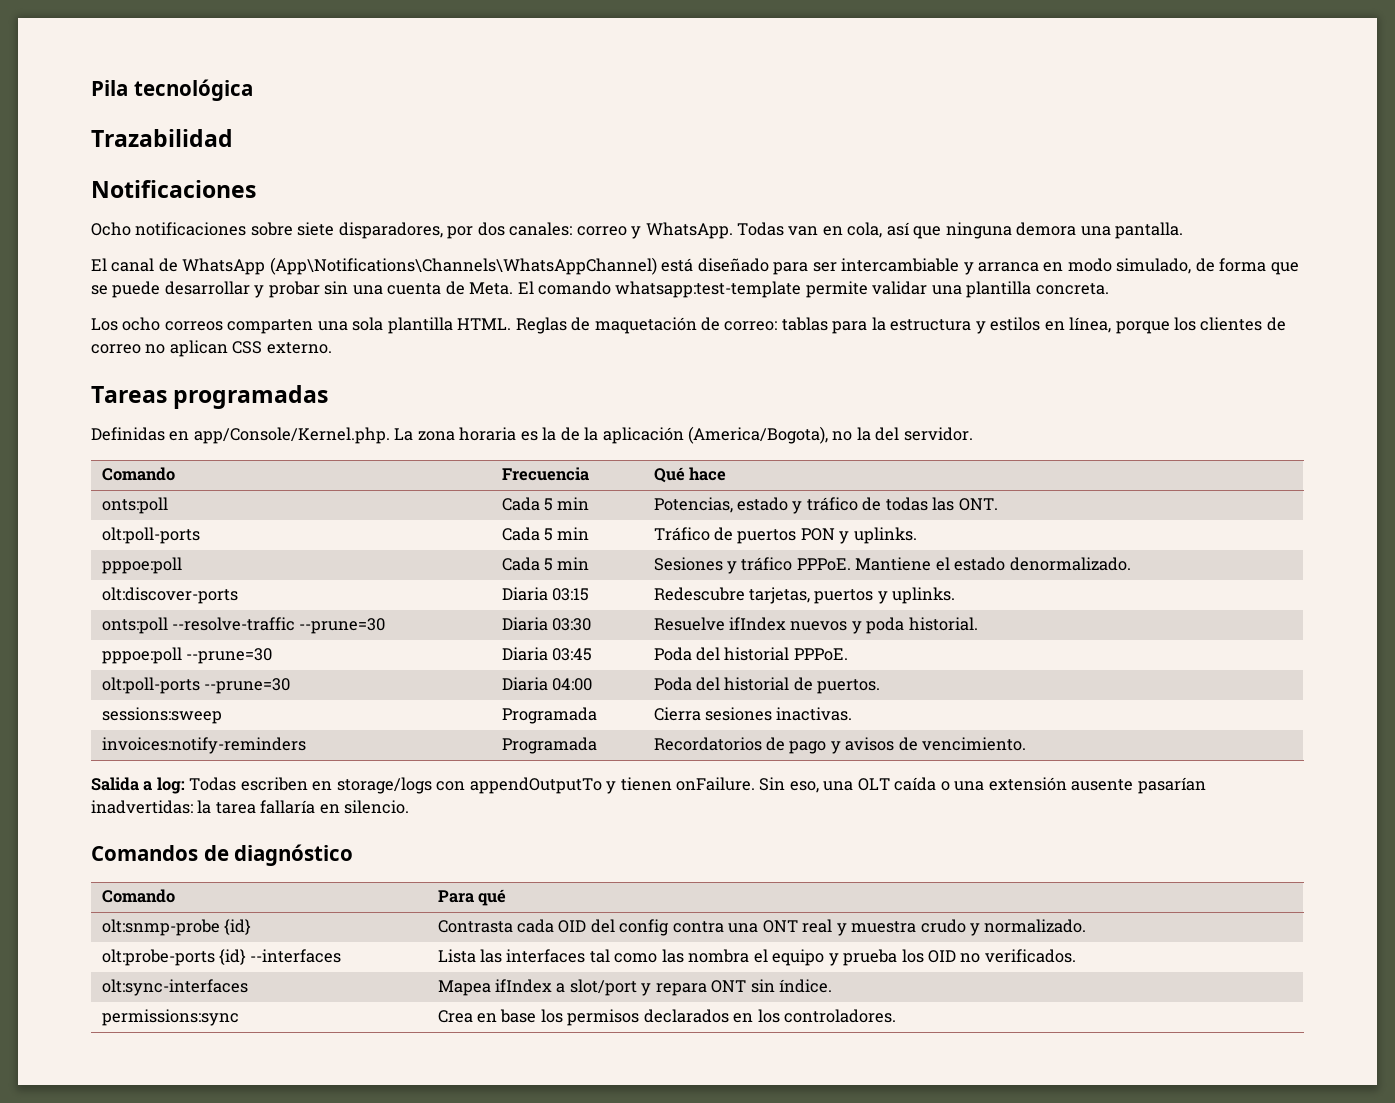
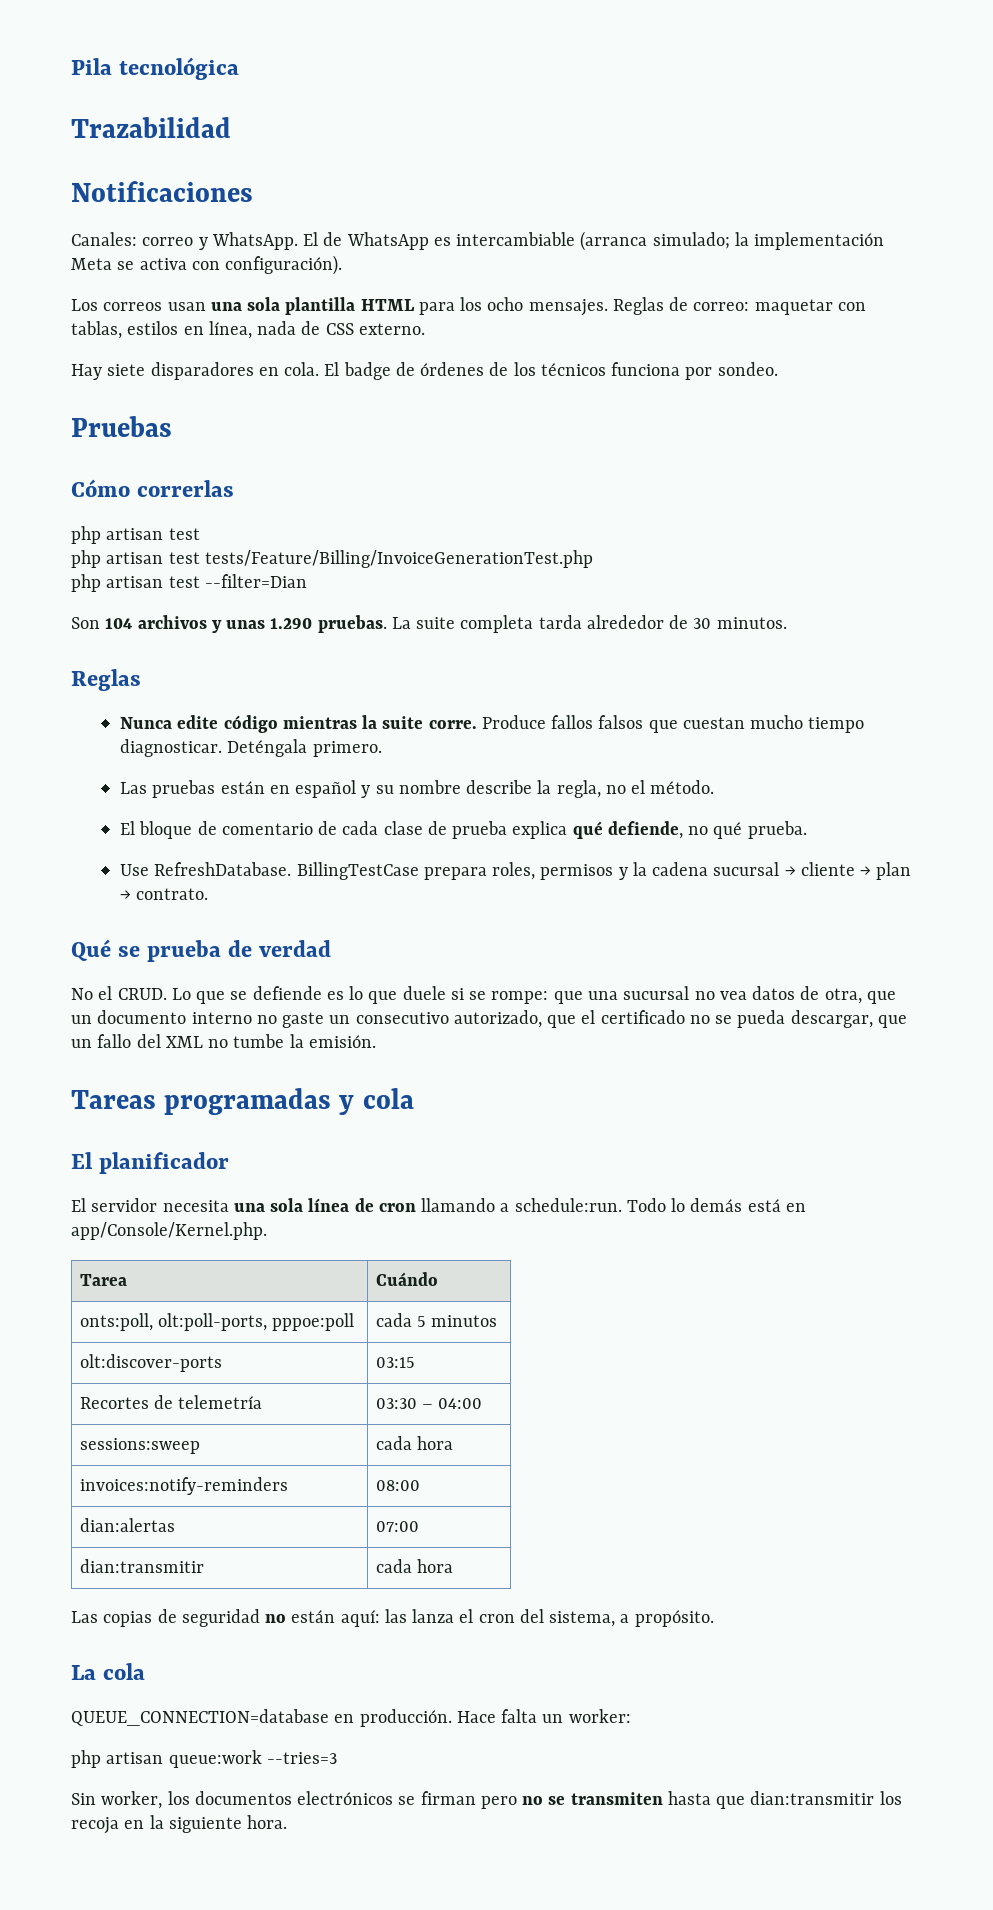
- Ocho notificaciones sobre siete disparadores, por dos canales: correo y WhatsApp. Todas van en cola, así que ninguna demora una pantalla.
- El canal de WhatsApp (App\Notifications\Channels\WhatsAppChannel) está diseñado para ser intercambiable y arranca en modo simulado, de forma que se puede desarrollar y probar sin una cuenta de Meta. El comando whatsapp:test-template permite validar una plantilla concreta.
- Los ocho correos comparten una sola plantilla HTML. Reglas de maquetación de correo: tablas para la estructura y estilos en línea, porque los clientes de correo no aplican CSS externo.
- Tareas programadas
- Definidas en app/Console/Kernel.php. La zona horaria es la de la aplicación (America/Bogota), no la del servidor.
- Comando | Frecuencia | Qué hace
- onts:poll | Cada 5 min | Potencias, estado y tráfico de todas las ONT.
- olt:poll-ports | Cada 5 min | Tráfico de puertos PON y uplinks.
- pppoe:poll | Cada 5 min | Sesiones y tráfico PPPoE. Mantiene el estado denormalizado.
+ Canales: correo y WhatsApp. El de WhatsApp es intercambiable (arranca simulado; la implementación Meta se activa con configuración).
+ Los correos usan una sola plantilla HTML para los ocho mensajes. Reglas de correo: maquetar con tablas, estilos en línea, nada de CSS externo.
+ Hay siete disparadores en cola. El badge de órdenes de los técnicos funciona por sondeo.
+ Pruebas
+ Cómo correrlas
+ php artisan test
+ php artisan test tests/Feature/Billing/InvoiceGenerationTest.php
+ php artisan test --filter=Dian
+ Son 104 archivos y unas 1.290 pruebas. La suite completa tarda alrededor de 30 minutos.
+ Reglas
+ Nunca edite código mientras la suite corre. Produce fallos falsos que cuestan mucho tiempo diagnosticar. Deténgala primero.
+ Las pruebas están en español y su nombre describe la regla, no el método.
+ El bloque de comentario de cada clase de prueba explica qué defiende, no qué prueba.
+ Use RefreshDatabase. BillingTestCase prepara roles, permisos y la cadena sucursal → cliente → plan → contrato.
+ Qué se prueba de verdad
+ No el CRUD. Lo que se defiende es lo que duele si se rompe: que una sucursal no vea datos de otra, que un documento interno no gaste un consecutivo autorizado, que el certificado no se pueda descargar, que un fallo del XML no tumbe la emisión.
+ Tareas programadas y cola
+ El planificador
+ El servidor necesita una sola línea de cron llamando a schedule:run. Todo lo demás está en app/Console/Kernel.php.
+ Tarea | Cuándo
+ onts:poll, olt:poll-ports, pppoe:poll | cada 5 minutos
- olt:discover-ports | Diaria 03:15 | Redescubre tarjetas, puertos y uplinks.
- onts:poll --resolve-traffic --prune=30 | Diaria 03:30 | Resuelve ifIndex nuevos y poda historial.
- pppoe:poll --prune=30 | Diaria 03:45 | Poda del historial PPPoE.
- olt:poll-ports --prune=30 | Diaria 04:00 | Poda del historial de puertos.
- sessions:sweep | Programada | Cierra sesiones inactivas.
- invoices:notify-reminders | Programada | Recordatorios de pago y avisos de vencimiento.
- Salida a log: Todas escriben en storage/logs con appendOutputTo y tienen onFailure. Sin eso, una OLT caída o una extensión ausente pasarían inadvertidas: la tarea fallaría en silencio.
- Comandos de diagnóstico
- Comando | Para qué
- olt:snmp-probe {id} | Contrasta cada OID del config contra una ONT real y muestra crudo y normalizado.
- olt:probe-ports {id} --interfaces | Lista las interfaces tal como las nombra el equipo y prueba los OID no verificados.
- olt:sync-interfaces | Mapea ifIndex a slot/port y repara ONT sin índice.
- permissions:sync | Crea en base los permisos declarados en los controladores.
+ olt:discover-ports | 03:15
+ Recortes de telemetría | 03:30 – 04:00
+ sessions:sweep | cada hora
+ invoices:notify-reminders | 08:00
+ dian:alertas | 07:00
+ dian:transmitir | cada hora
+ Las copias de seguridad no están aquí: las lanza el cron del sistema, a propósito.
+ La cola
+ QUEUE_CONNECTION=database en producción. Hace falta un worker:
+ php artisan queue:work --tries=3
+ Sin worker, los documentos electrónicos se firman pero no se transmiten hasta que dian:transmitir los recoja en la siguiente hora.

